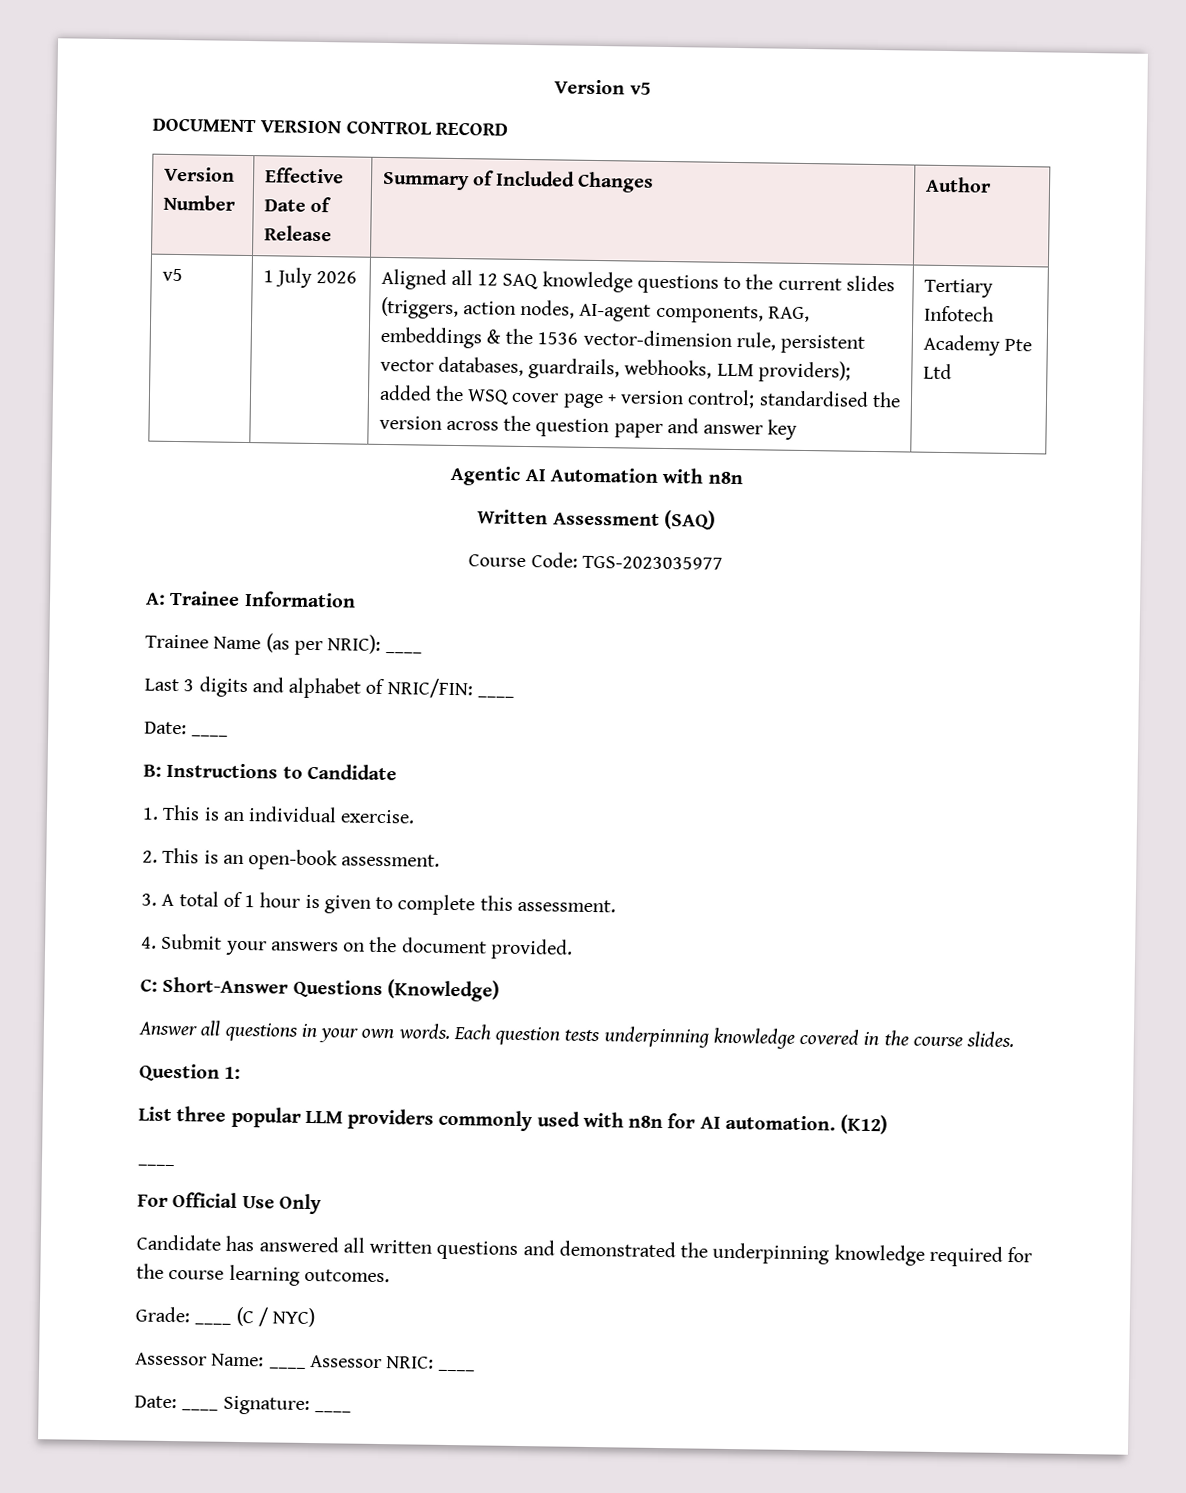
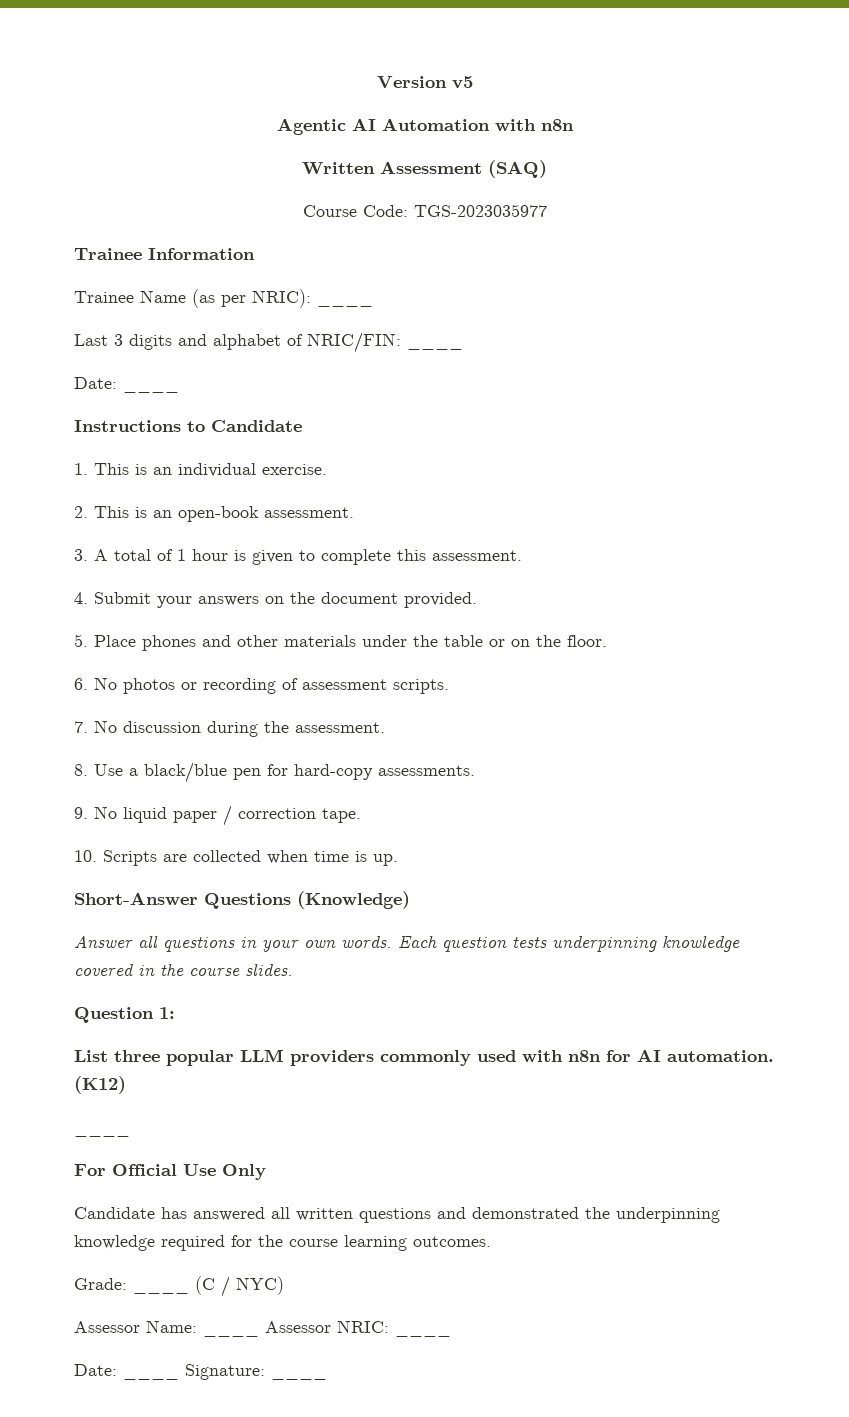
- DOCUMENT VERSION CONTROL RECORD
- Version Number | Effective Date of Release | Summary of Included Changes | Author
- v5 | 1 July 2026 | Aligned all 12 SAQ knowledge questions to the current slides (triggers, action nodes, AI-agent components, RAG, embeddings & the 1536 vector-dimension rule, persistent vector databases, guardrails, webhooks, LLM providers); added the WSQ cover page + version control; standardised the version across the question paper and answer key | Tertiary Infotech Academy Pte Ltd
- A: Trainee Information
+ Trainee Information
- B: Instructions to Candidate
+ Instructions to Candidate
- C: Short-Answer Questions (Knowledge)
+ 5. Place phones and other materials under the table or on the floor.
+ 6. No photos or recording of assessment scripts.
+ 7. No discussion during the assessment.
+ 8. Use a black/blue pen for hard-copy assessments.
+ 9. No liquid paper / correction tape.
+ 10. Scripts are collected when time is up.
+ Short-Answer Questions (Knowledge)

